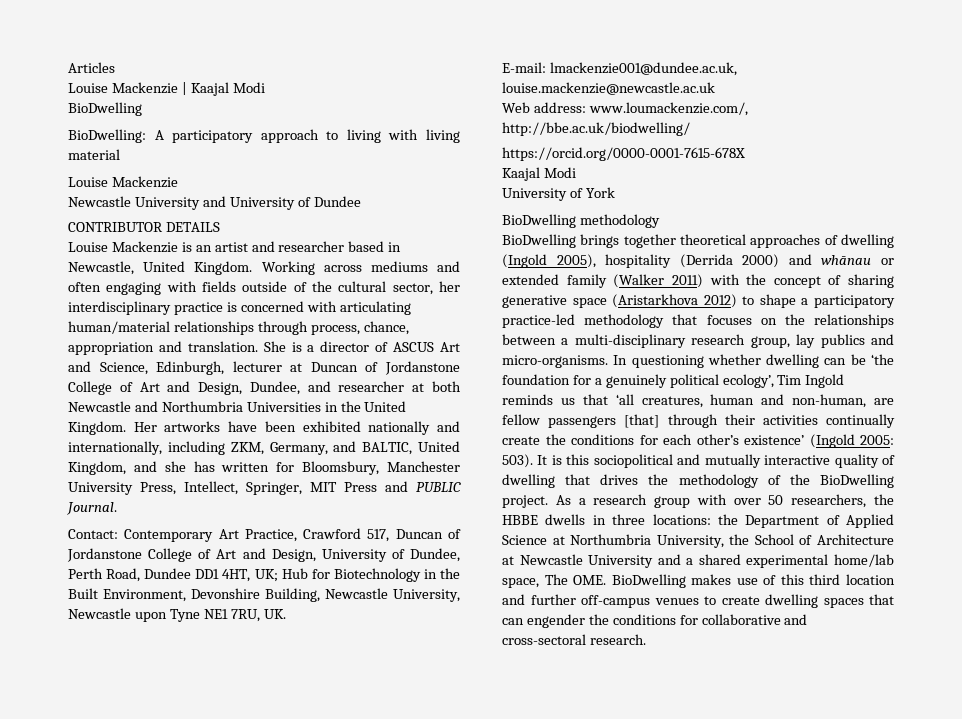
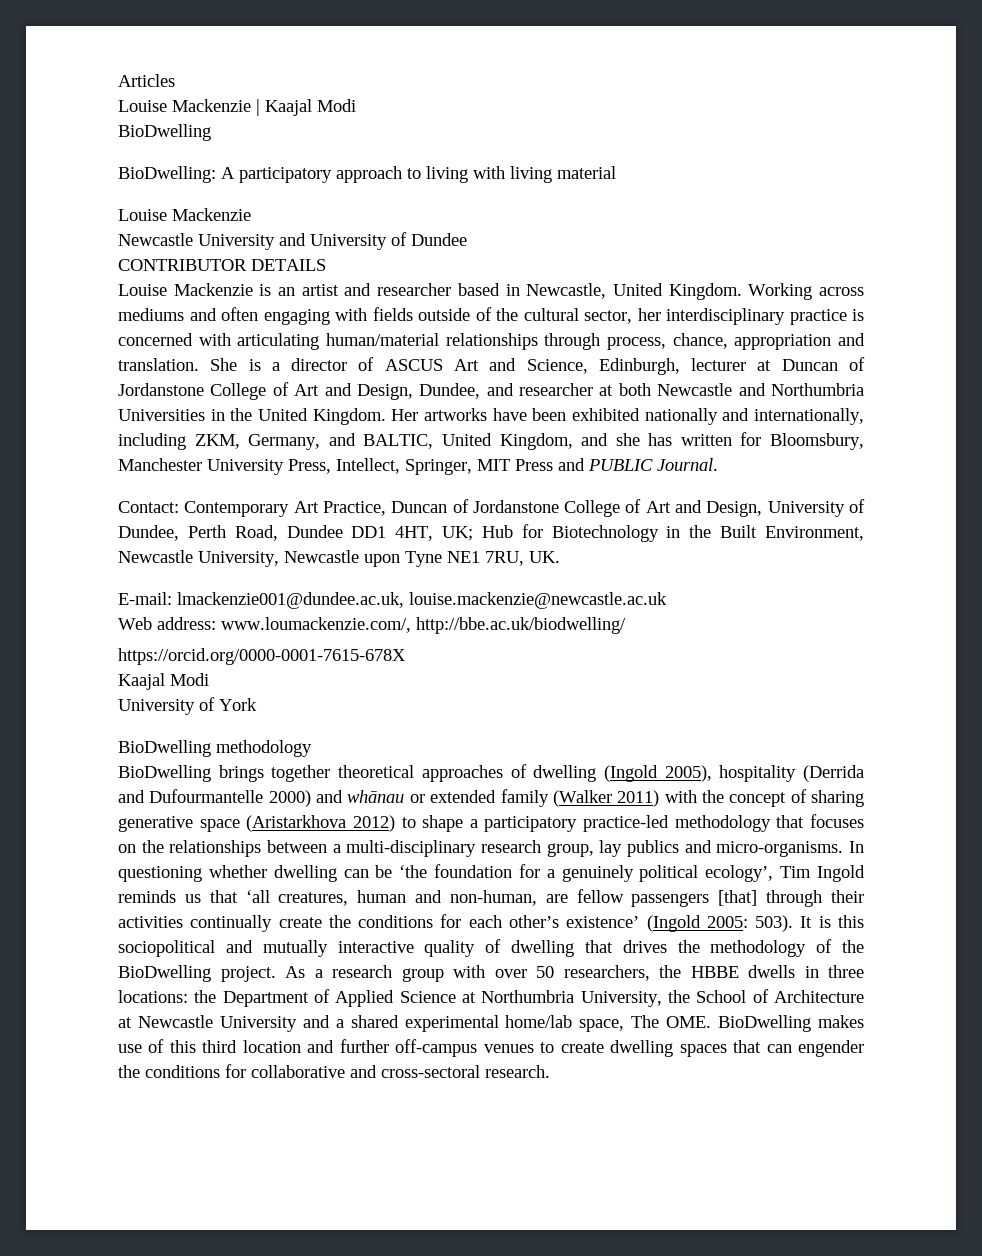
- Contact: Contemporary Art Practice, Crawford 517, Duncan of Jordanstone College of Art and Design, University of Dundee, Perth Road, Dundee DD1 4HT, UK; Hub for Biotechnology in the Built Environment, Devonshire Building, Newcastle University, Newcastle upon Tyne NE1 7RU, UK.
+ Contact: Contemporary Art Practice, Duncan of Jordanstone College of Art and Design, University of Dundee, Perth Road, Dundee DD1 4HT, UK; Hub for Biotechnology in the Built Environment, Newcastle University, Newcastle upon Tyne NE1 7RU, UK.
- BioDwelling brings together theoretical approaches of dwelling (Ingold 2005), hospitality (Derrida 2000) and whānau or extended family (Walker 2011) with the concept of sharing generative space (Aristarkhova 2012) to shape a participatory practice-led methodology that focuses on the relationships between a multi-disciplinary research group, lay publics and micro-organisms.
+ BioDwelling brings together theoretical approaches of dwelling (Ingold 2005), hospitality (Derrida and Dufourmantelle 2000) and whānau or extended family (Walker 2011) with the concept of sharing generative space (Aristarkhova 2012) to shape a participatory practice-led methodology that focuses on the relationships between a multi-disciplinary research group, lay publics and micro-organisms.

